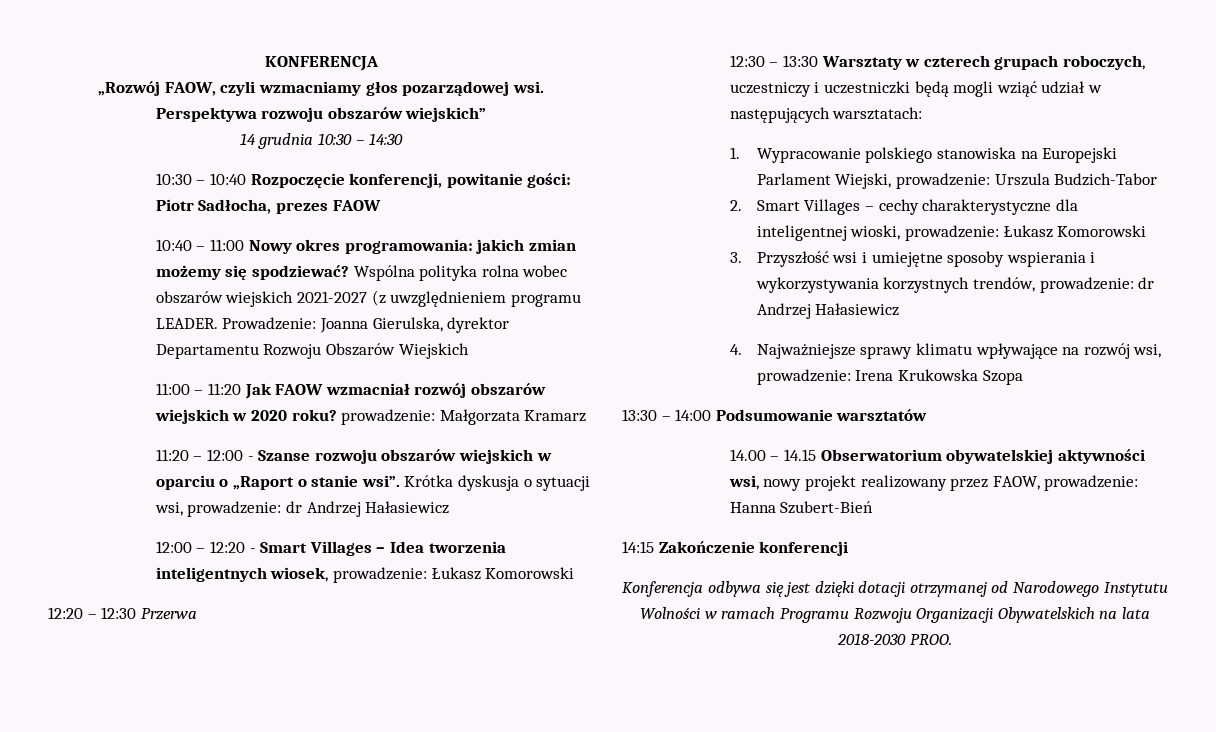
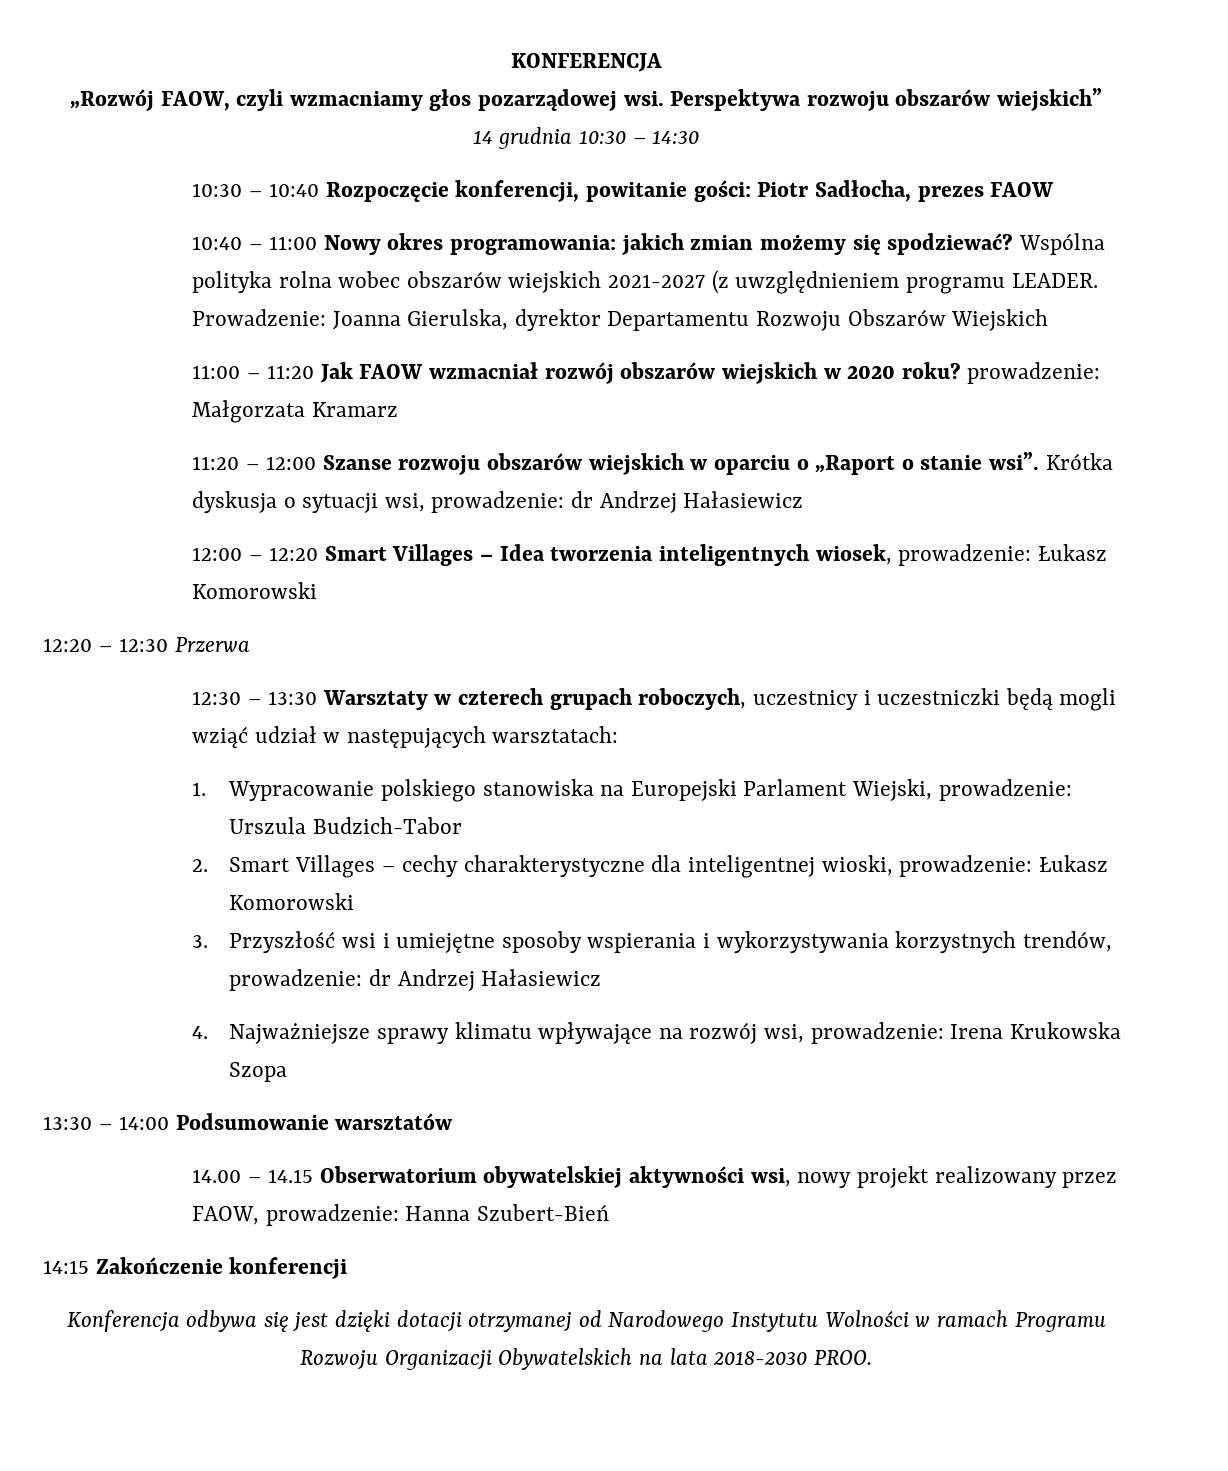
- 11:20 – 12:00 - Szanse rozwoju obszarów wiejskich w oparciu o „Raport o stanie wsi”.
+ 11:20 – 12:00 Szanse rozwoju obszarów wiejskich w oparciu o „Raport o stanie wsi”.
- 12:00 – 12:20 - Smart Villages – Idea tworzenia inteligentnych wiosek, prowadzenie: Łukasz Komorowski
+ 12:00 – 12:20 Smart Villages – Idea tworzenia inteligentnych wiosek, prowadzenie: Łukasz Komorowski
- 12:30 – 13:30 Warsztaty w czterech grupach roboczych, uczestniczy i uczestniczki będą mogli wziąć udział w następujących warsztatach:
+ 12:30 – 13:30 Warsztaty w czterech grupach roboczych, uczestnicy i uczestniczki będą mogli wziąć udział w następujących warsztatach:

